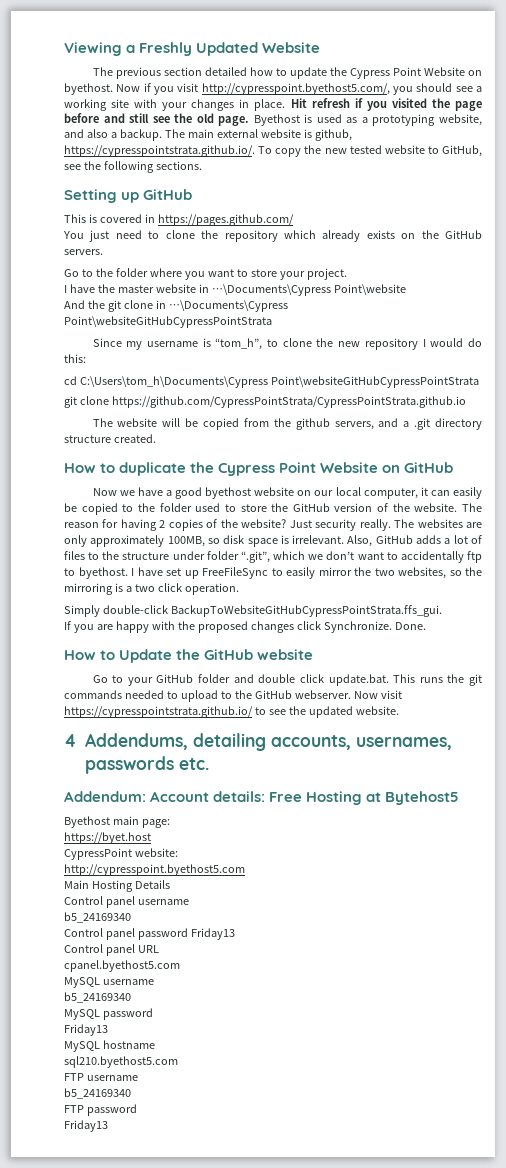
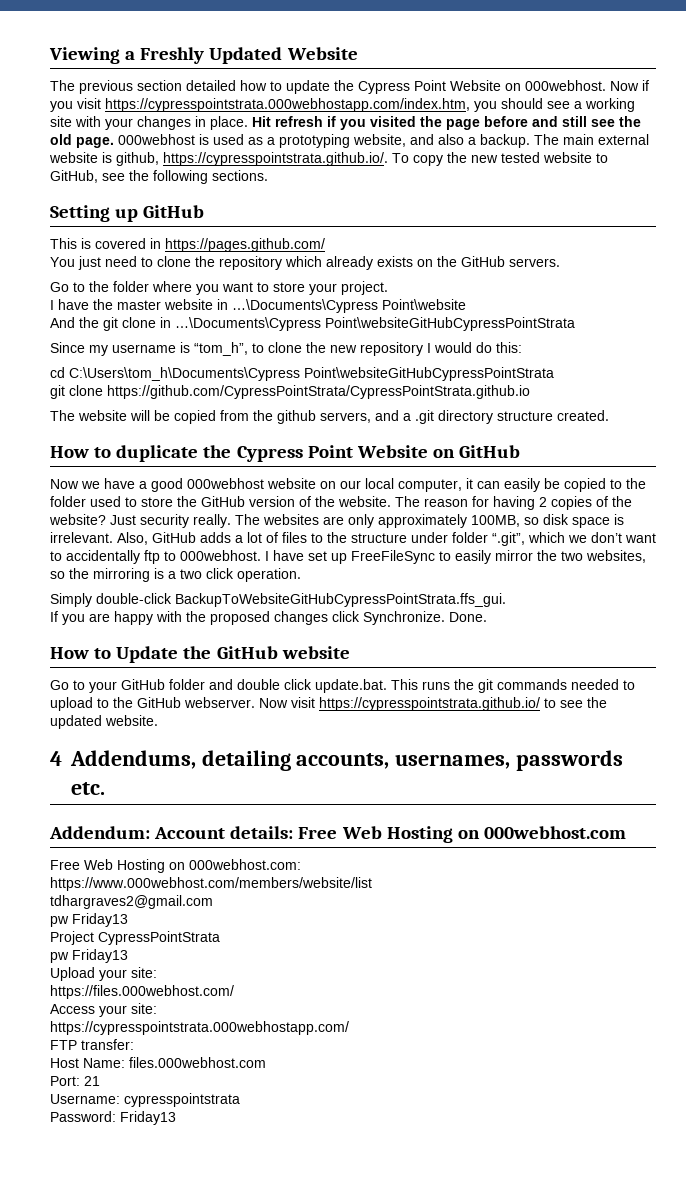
- The previous section detailed how to update the Cypress Point Website on byethost.
+ The previous section detailed how to update the Cypress Point Website on 000webhost.
- Now if you visit http://cypresspoint.byethost5.com/, you should see a working site with your changes in place.
+ Now if you visit https://cypresspointstrata.000webhostapp.com/index.htm, you should see a working site with your changes in place.
- Byethost is used as a prototyping website, and also a backup.
+ 000webhost is used as a prototyping website, and also a backup.
- Now we have a good byethost website on our local computer, it can easily be copied to the folder used to store the GitHub version of the website.
+ Now we have a good 000webhost website on our local computer, it can easily be copied to the folder used to store the GitHub version of the website.
- Also, GitHub adds a lot of files to the structure under folder “.git”, which we don’t want to accidentally ftp to byethost.
+ Also, GitHub adds a lot of files to the structure under folder “.git”, which we don’t want to accidentally ftp to 000webhost.
- Addendum: Account details: Free Hosting at Bytehost5
- Byethost main page:
- https://byet.host
- CypressPoint website:
- http://cypresspoint.byethost5.com
- Main Hosting Details
- Control panel username
- b5_24169340
- Control panel password Friday13
- Control panel URL
- cpanel.byethost5.com
- MySQL username
- b5_24169340
- MySQL password
- Friday13
- MySQL hostname
- sql210.byethost5.com
- FTP username
- b5_24169340
- FTP password
- Friday13
+ Addendum: Account details: Free Web Hosting on 000webhost.com
+ Free Web Hosting on 000webhost.com:
+ https://www.000webhost.com/members/website/list
+ tdhargraves2@gmail.com
+ pw Friday13
+ Project CypressPointStrata
+ pw Friday13
+ Upload your site:
+ https://files.000webhost.com/
+ Access your site:
+ https://cypresspointstrata.000webhostapp.com/
+ FTP transfer:
+ Host Name: files.000webhost.com
+ Port: 21
+ Username: cypresspointstrata
+ Password: Friday13

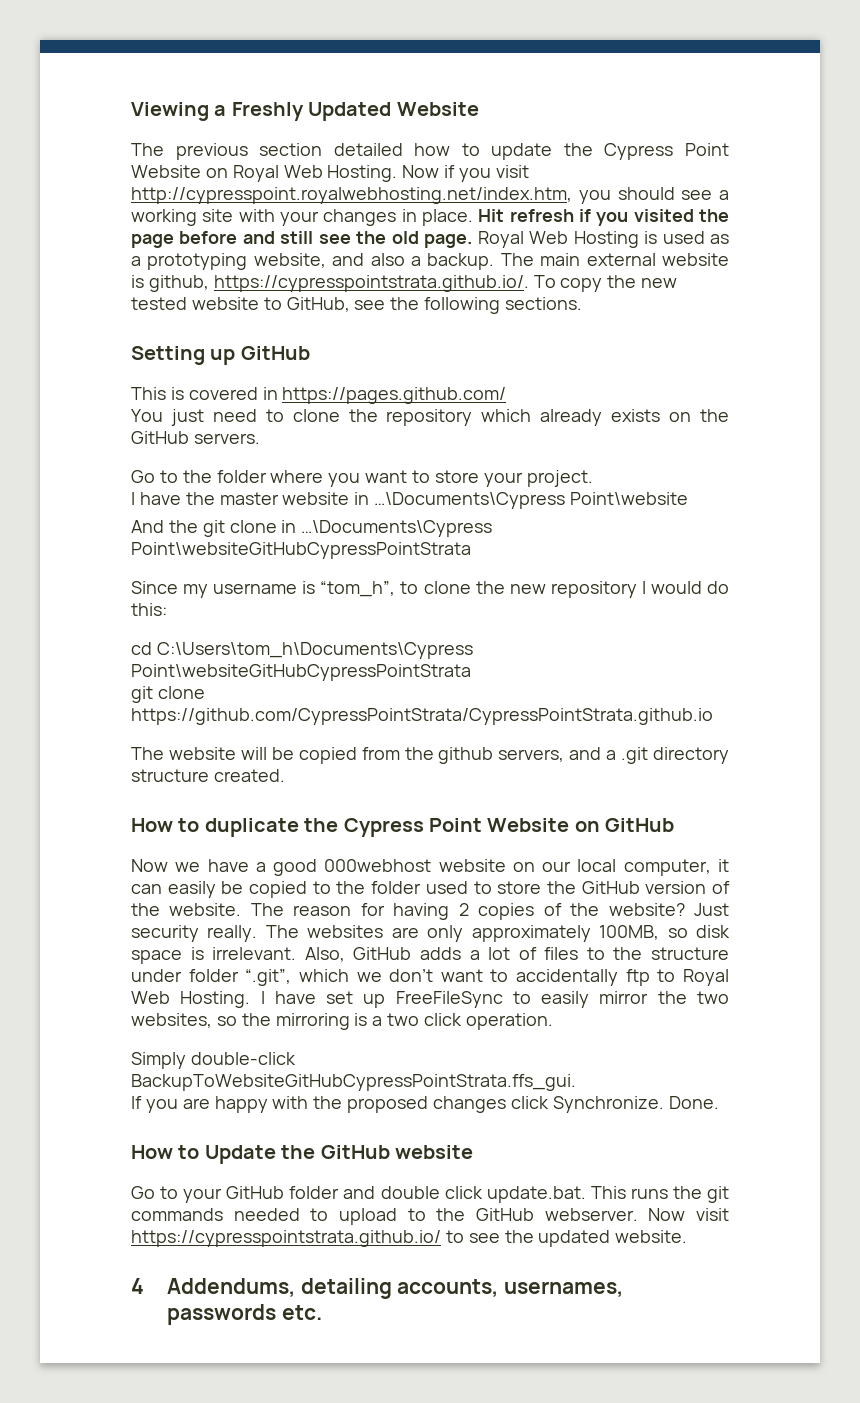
- The previous section detailed how to update the Cypress Point Website on 000webhost.
+ The previous section detailed how to update the Cypress Point Website on Royal Web Hosting.
- Now if you visit https://cypresspointstrata.000webhostapp.com/index.htm, you should see a working site with your changes in place.
+ Now if you visit http://cypresspoint.royalwebhosting.net/index.htm, you should see a working site with your changes in place.
- 000webhost is used as a prototyping website, and also a backup.
+ Royal Web Hosting is used as a prototyping website, and also a backup.
- Also, GitHub adds a lot of files to the structure under folder “.git”, which we don’t want to accidentally ftp to 000webhost.
+ Also, GitHub adds a lot of files to the structure under folder “.git”, which we don’t want to accidentally ftp to Royal Web Hosting.
- Addendum: Account details: Free Web Hosting on 000webhost.com
- Free Web Hosting on 000webhost.com:
- https://www.000webhost.com/members/website/list
- tdhargraves2@gmail.com
- pw Friday13
- Project CypressPointStrata
- pw Friday13
- Upload your site:
- https://files.000webhost.com/
- Access your site:
- https://cypresspointstrata.000webhostapp.com/
- FTP transfer:
- Host Name: files.000webhost.com
- Port: 21
- Username: cypresspointstrata
- Password: Friday13

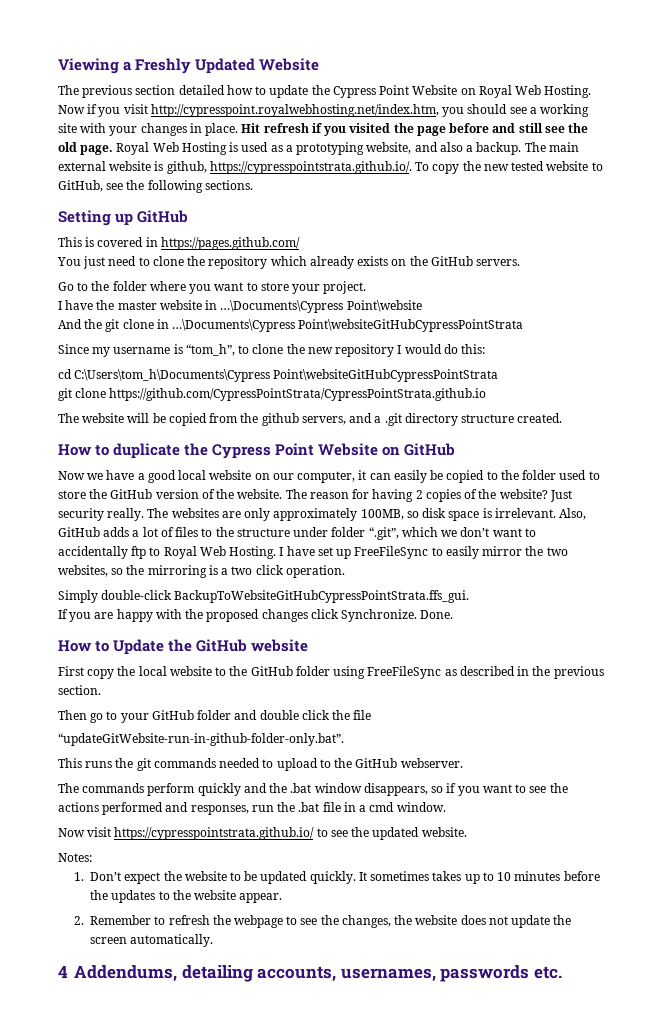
- Now we have a good 000webhost website on our local computer, it can easily be copied to the folder used to store the GitHub version of the website.
+ Now we have a good local website on our computer, it can easily be copied to the folder used to store the GitHub version of the website.
- Go to your GitHub folder and double click update.bat. This runs the git commands needed to upload to the GitHub webserver. Now visit https://cypresspointstrata.github.io/ to see the updated website.
+ First copy the local website to the GitHub folder using FreeFileSync as described in the previous section.
+ Then go to your GitHub folder and double click the file
+ “updateGitWebsite-run-in-github-folder-only.bat”.
+ This runs the git commands needed to upload to the GitHub webserver.
+ The commands perform quickly and the .bat window disappears, so if you want to see the actions performed and responses, run the .bat file in a cmd window.
+ Now visit https://cypresspointstrata.github.io/ to see the updated website.
+ Notes:
+ 1. Don’t expect the website to be updated quickly. It sometimes takes up to 10 minutes before the updates to the website appear.
+ 2. Remember to refresh the webpage to see the changes, the website does not update the screen automatically.

